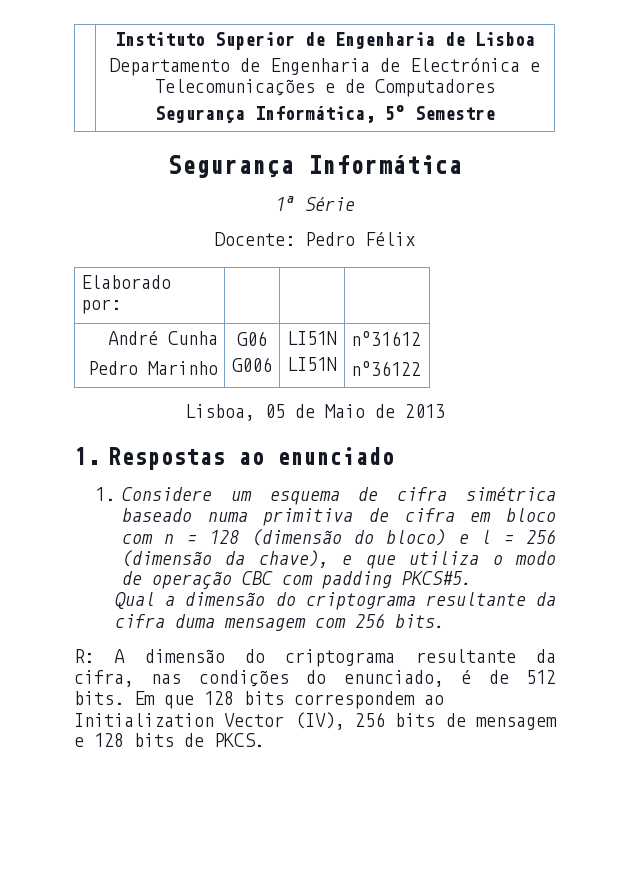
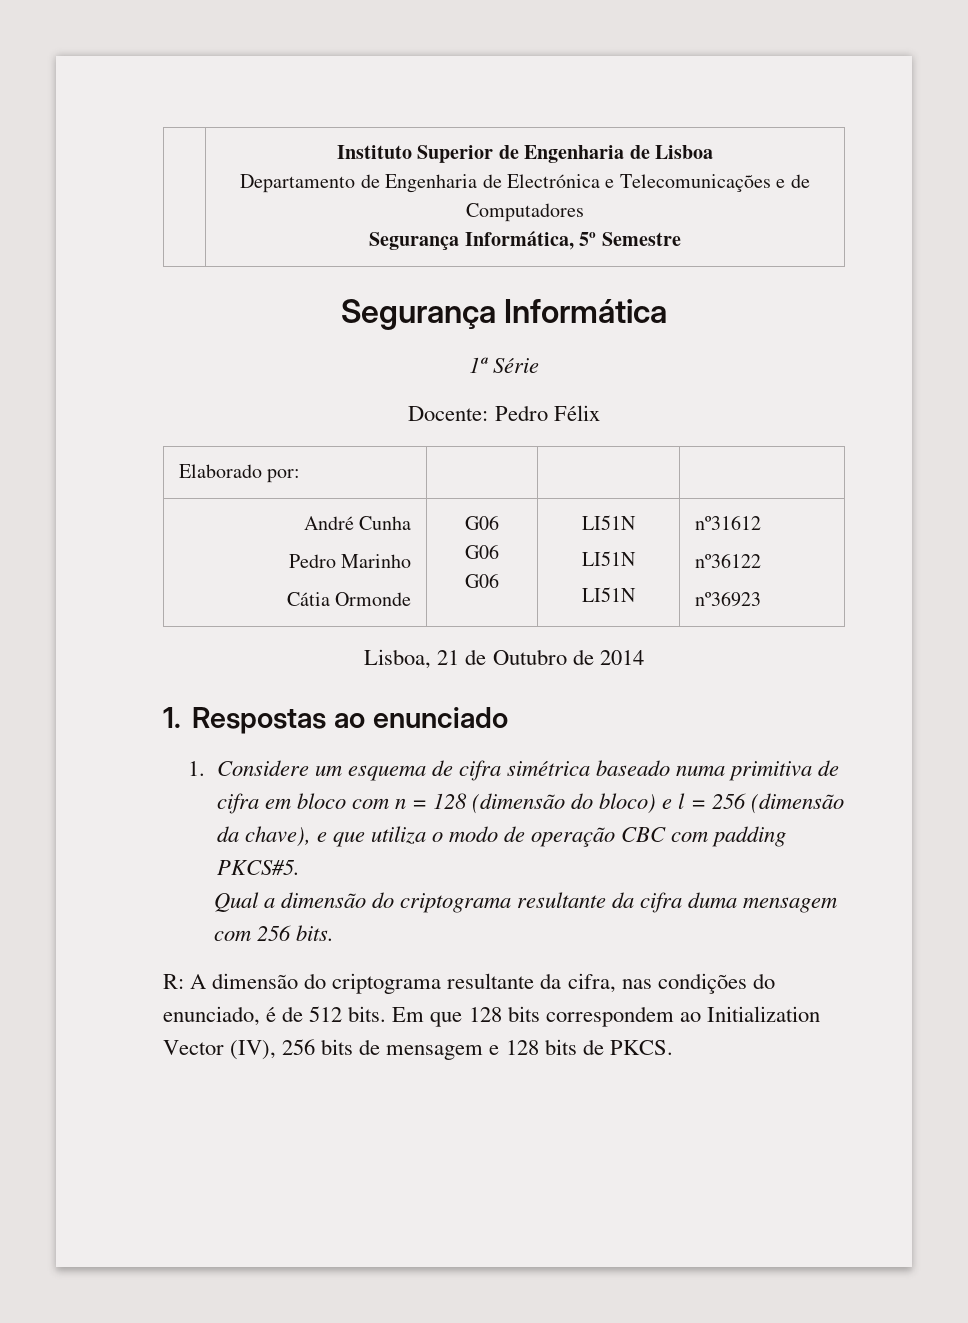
  André Cunha
- Pedro Marinho | G06
- G006 | LI51N
+ Pedro Marinho
+ Cátia Ormonde | G06
+ G06
+ G06 | LI51N
+ LI51N
  LI51N | nº31612
  nº36122
+ nº36923
- Lisboa, 05 de Maio de 2013
+ Lisboa, 21 de Outubro de 2014

